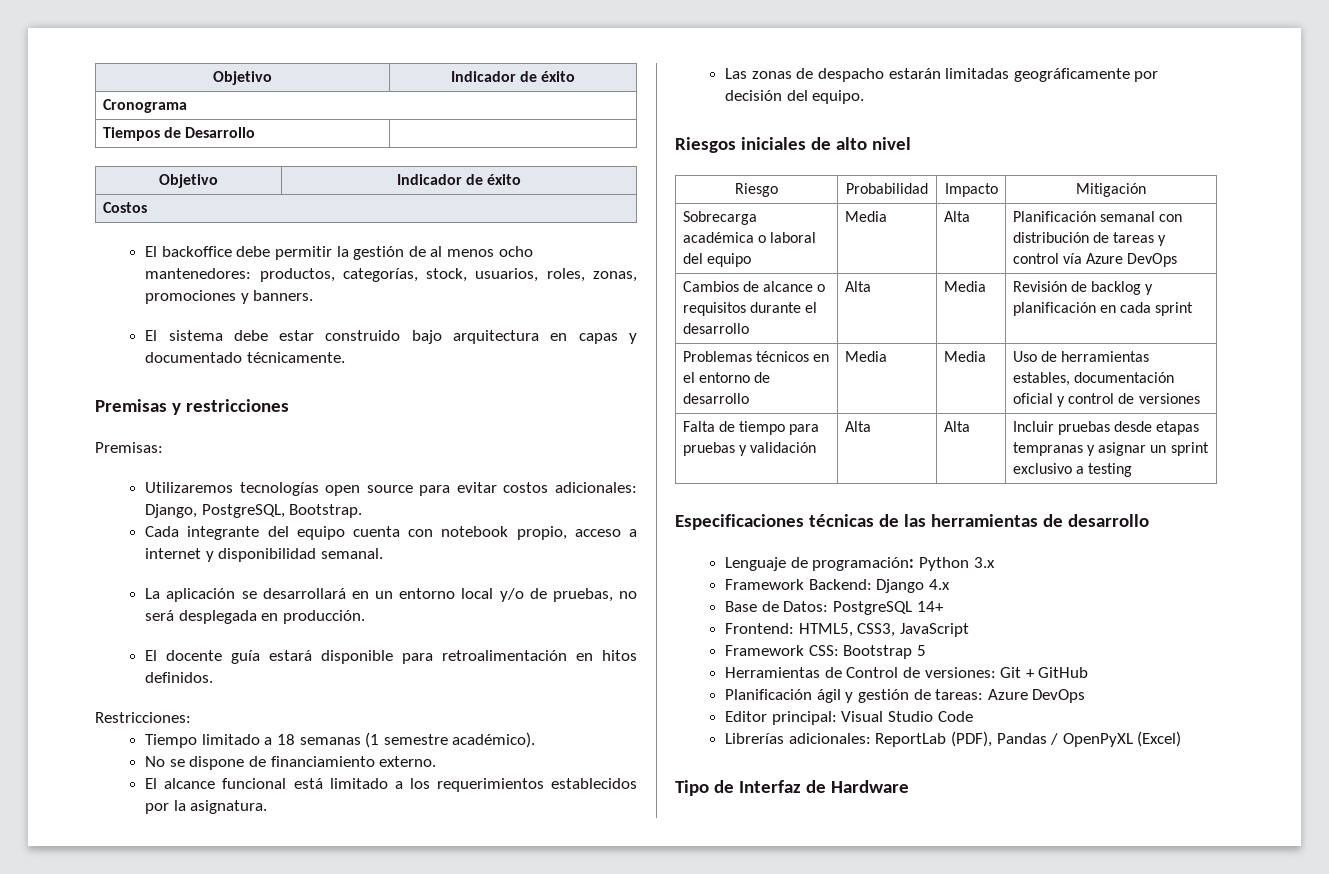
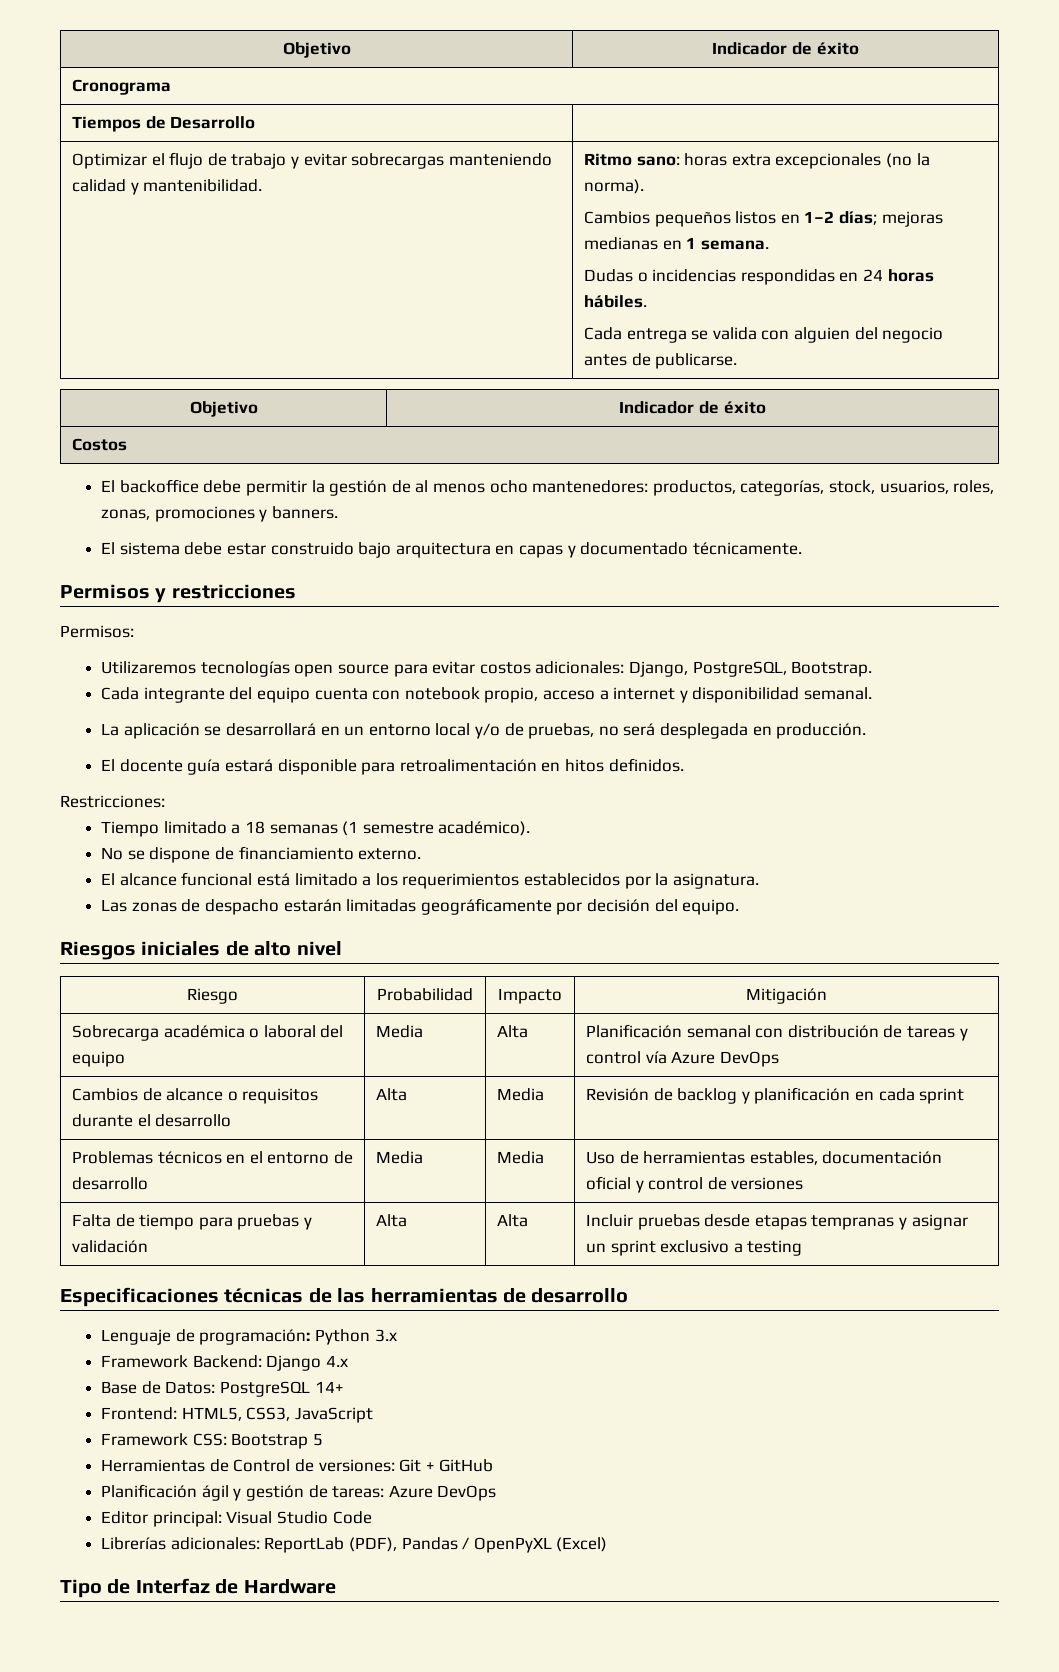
+ Optimizar el flujo de trabajo y evitar sobrecargas manteniendo calidad y mantenibilidad. | Ritmo sano: horas extra excepcionales (no la norma).
+ Cambios pequeños listos en 1–2 días; mejoras medianas en 1 semana.
+ Dudas o incidencias respondidas en 24 horas hábiles.
+ Cada entrega se valida con alguien del negocio antes de publicarse.
- Premisas y restricciones
+ Permisos y restricciones
- Premisas:
+ Permisos:

